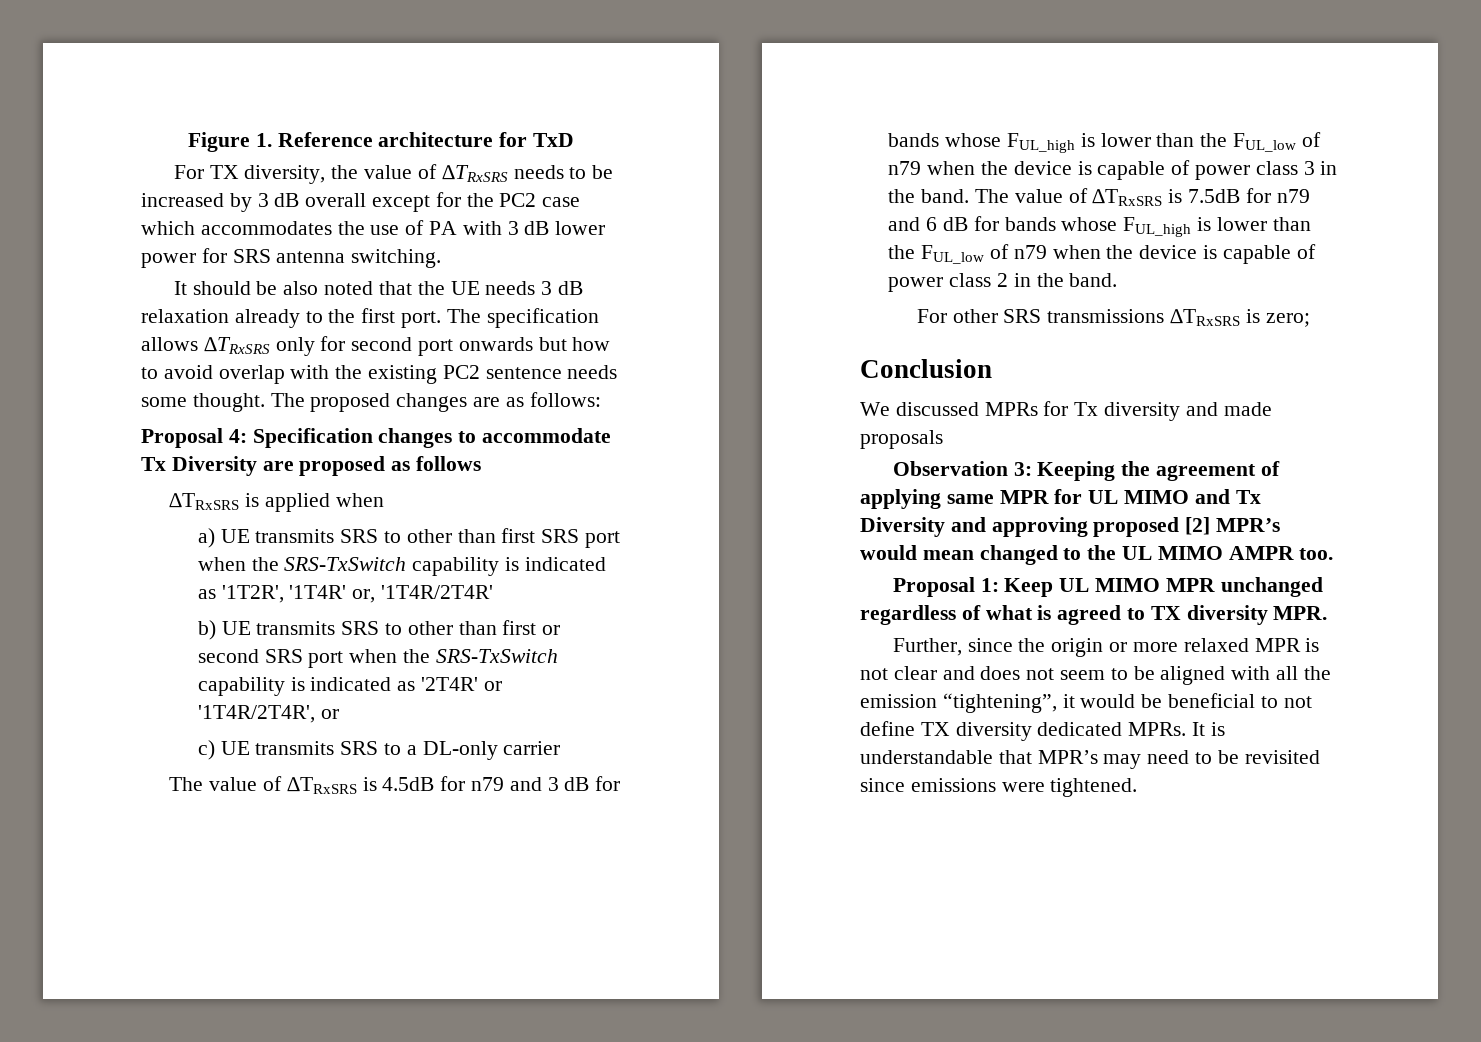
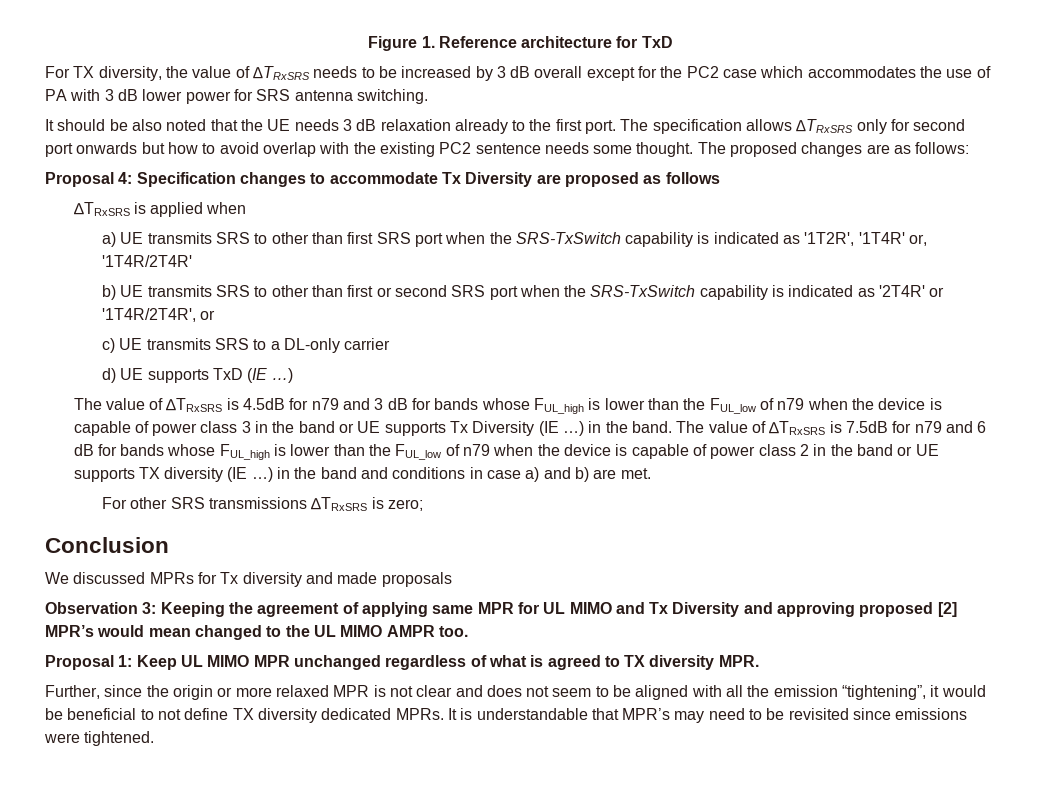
+ d) UE supports TxD (IE …)
- The value of ∆TRxSRS is 4.5dB for n79 and 3 dB for bands whose FUL_high is lower than the FUL_low of n79 when the device is capable of power class 3 in the band.
+ The value of ∆TRxSRS is 4.5dB for n79 and 3 dB for bands whose FUL_high is lower than the FUL_low of n79 when the device is capable of power class 3 in the band or UE supports Tx Diversity (IE …) in the band.
- The value of ∆TRxSRS is 7.5dB for n79 and 6 dB for bands whose FUL_high is lower than the FUL_low of n79 when the device is capable of power class 2 in the band.
+ The value of ∆TRxSRS is 7.5dB for n79 and 6 dB for bands whose FUL_high is lower than the FUL_low of n79 when the device is capable of power class 2 in the band or UE supports TX diversity (IE …) in the band and conditions in case a) and b) are met.

